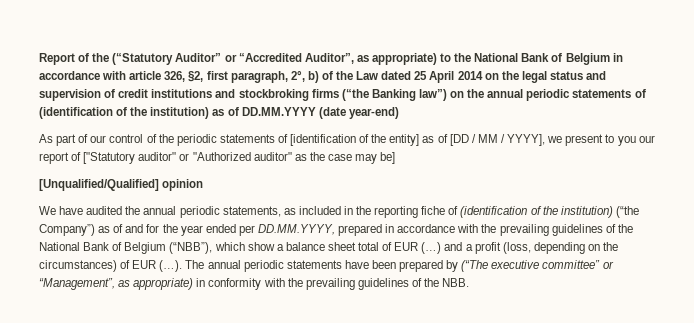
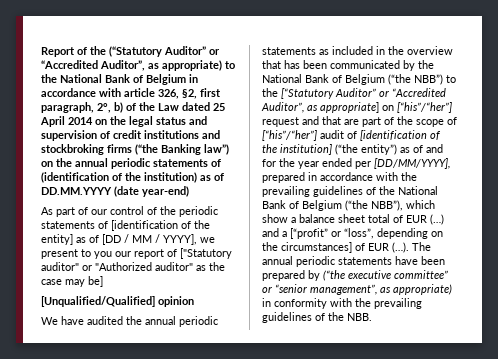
- We have audited the annual periodic statements, as included in the reporting fiche of (identification of the institution) (“the Company”) as of and for the year ended per DD.MM.YYYY, prepared in accordance with the prevailing guidelines of the National Bank of Belgium (“NBB”), which show a balance sheet total of EUR (…) and a profit (loss, depending on the circumstances) of EUR (…).
+ We have audited the annual periodic statements as included in the overview that has been communicated by the National Bank of Belgium (“the NBB”) to the [“Statutory Auditor” or “Accredited Auditor”, as appropriate] on [“his”/“her”] request and that are part of the scope of [“his”/“her”] audit of [identification of the institution] (“the entity”) as of and for the year ended per [DD/MM/YYYY], prepared in accordance with the prevailing guidelines of the National Bank of Belgium (“the NBB”), which show a balance sheet total of EUR (…) and a [“profit” or “loss”, depending on the circumstances] of EUR (…).
- The annual periodic statements have been prepared by (“The executive committee” or “Management”, as appropriate) in conformity with the prevailing guidelines of the NBB.
+ The annual periodic statements have been prepared by (“the executive committee” or “senior management”, as appropriate) in conformity with the prevailing guidelines of the NBB.

